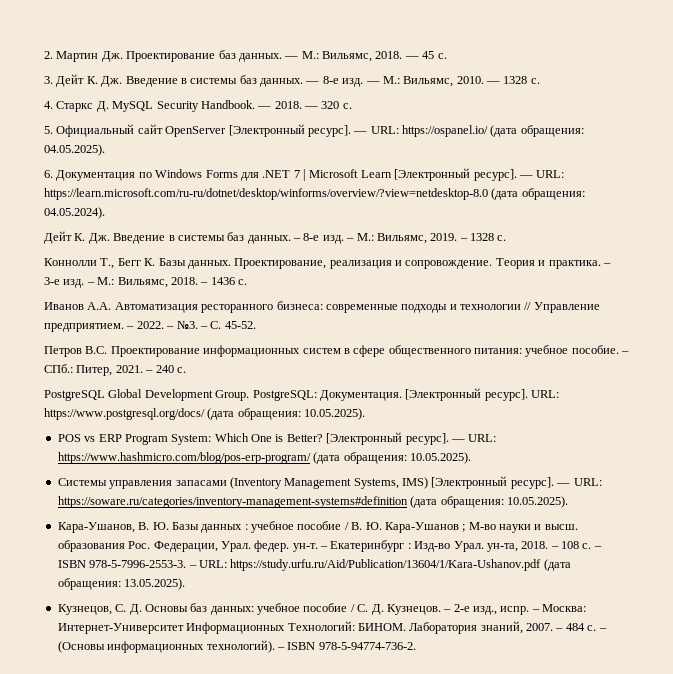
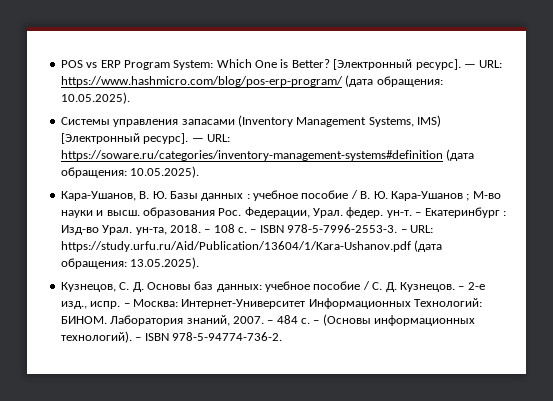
- 2. Мартин Дж. Проектирование баз данных. — М.: Вильямс, 2018. — 45 с.
- 3. Дейт К. Дж. Введение в системы баз данных. — 8-е изд. — М.: Вильямс, 2010. — 1328 с.
- 4. Старкс Д. MySQL Security Handbook. — 2018. — 320 с.
- 5. Официальный сайт OpenServer [Электронный ресурс]. — URL: https://ospanel.io/ (дата обращения: 04.05.2025).
- 6. Документация по Windows Forms для .NET 7 | Microsoft Learn [Электронный ресурс]. — URL: https://learn.microsoft.com/ru-ru/dotnet/desktop/winforms/overview/?view=netdesktop-8.0 (дата обращения: 04.05.2024).
- Дейт К. Дж. Введение в системы баз данных. – 8-е изд. – М.: Вильямс, 2019. – 1328 с.
- Коннолли Т., Бегг К. Базы данных. Проектирование, реализация и сопровождение. Теория и практика. – 3-е изд. – М.: Вильямс, 2018. – 1436 с.
- Иванов А.А. Автоматизация ресторанного бизнеса: современные подходы и технологии // Управление предприятием. – 2022. – №3. – С. 45-52.
- Петров В.С. Проектирование информационных систем в сфере общественного питания: учебное пособие. – СПб.: Питер, 2021. – 240 с.
- PostgreSQL Global Development Group. PostgreSQL: Документация. [Электронный ресурс]. URL: https://www.postgresql.org/docs/ (дата обращения: 10.05.2025).

